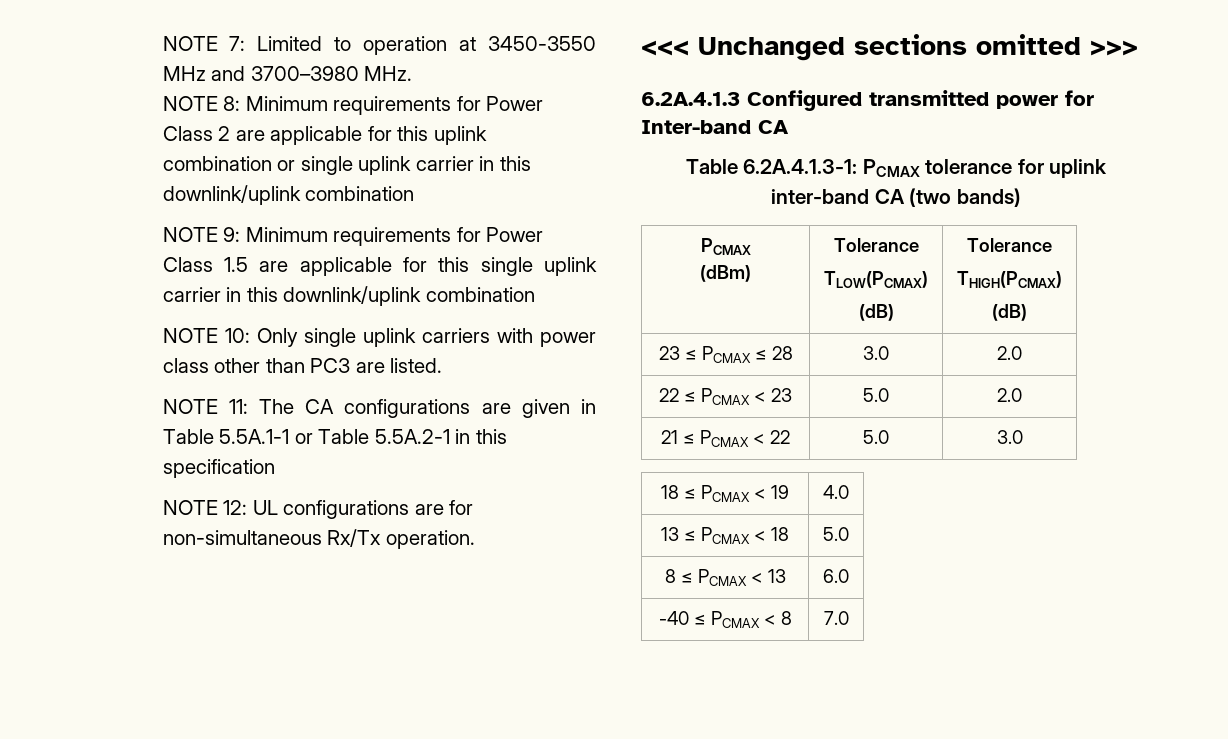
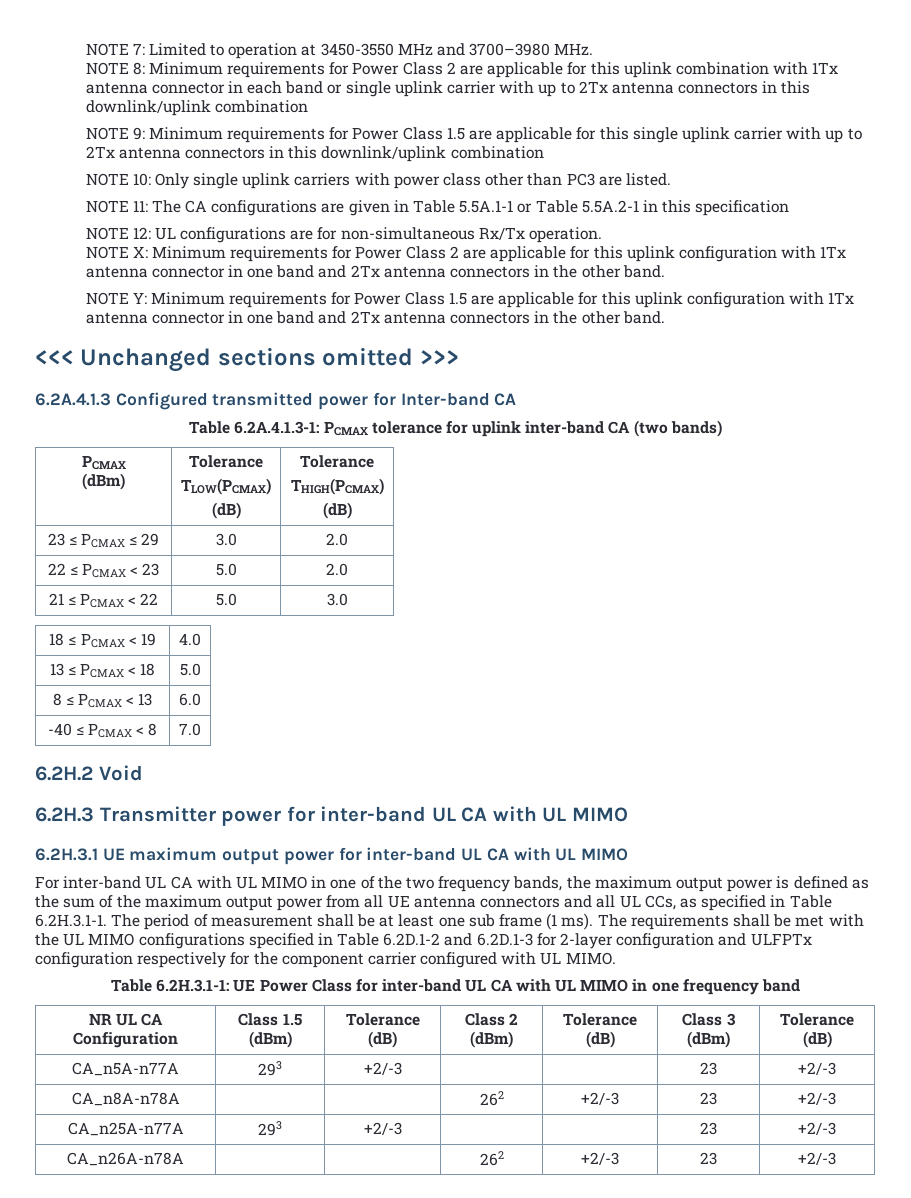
- NOTE 8: Minimum requirements for Power Class 2 are applicable for this uplink combination or single uplink carrier in this downlink/uplink combination
+ NOTE 8: Minimum requirements for Power Class 2 are applicable for this uplink combination with 1Tx antenna connector in each band or single uplink carrier with up to 2Tx antenna connectors in this downlink/uplink combination
- NOTE 9: Minimum requirements for Power Class 1.5 are applicable for this single uplink carrier in this downlink/uplink combination
+ NOTE 9: Minimum requirements for Power Class 1.5 are applicable for this single uplink carrier with up to 2Tx antenna connectors in this downlink/uplink combination
+ NOTE X: Minimum requirements for Power Class 2 are applicable for this uplink configuration with 1Tx antenna connector in one band and 2Tx antenna connectors in the other band.
+ NOTE Y: Minimum requirements for Power Class 1.5 are applicable for this uplink configuration with 1Tx antenna connector in one band and 2Tx antenna connectors in the other band.
- 23 ≤ PCMAX ≤ 28 | 3.0 | 2.0
+ 23 ≤ PCMAX ≤ 29 | 3.0 | 2.0
+ 6.2H.2 Void
+ 6.2H.3 Transmitter power for inter-band UL CA with UL MIMO
+ 6.2H.3.1 UE maximum output power for inter-band UL CA with UL MIMO
+ For inter-band UL CA with UL MIMO in one of the two frequency bands, the maximum output power is defined as the sum of the maximum output power from all UE antenna connectors and all UL CCs, as specified in Table 6.2H.3.1-1. The period of measurement shall be at least one sub frame (1 ms). The requirements shall be met with the UL MIMO configurations specified in Table 6.2D.1-2 and 6.2D.1-3 for 2-layer configuration and ULFPTx configuration respectively for the component carrier configured with UL MIMO.
+ Table 6.2H.3.1-1: UE Power Class for inter-band UL CA with UL MIMO in one frequency band
+ NR UL CA Configuration | Class 1.5 (dBm) | Tolerance (dB) | Class 2 (dBm) | Tolerance (dB) | Class 3 (dBm) | Tolerance (dB)
+ CA_n5A-n77A | 293 | +2/-3 | | | 23 | +2/-3
+ CA_n8A-n78A | | | 262 | +2/-3 | 23 | +2/-3
+ CA_n25A-n77A | 293 | +2/-3 | | | 23 | +2/-3
+ CA_n26A-n78A | | | 262 | +2/-3 | 23 | +2/-3

